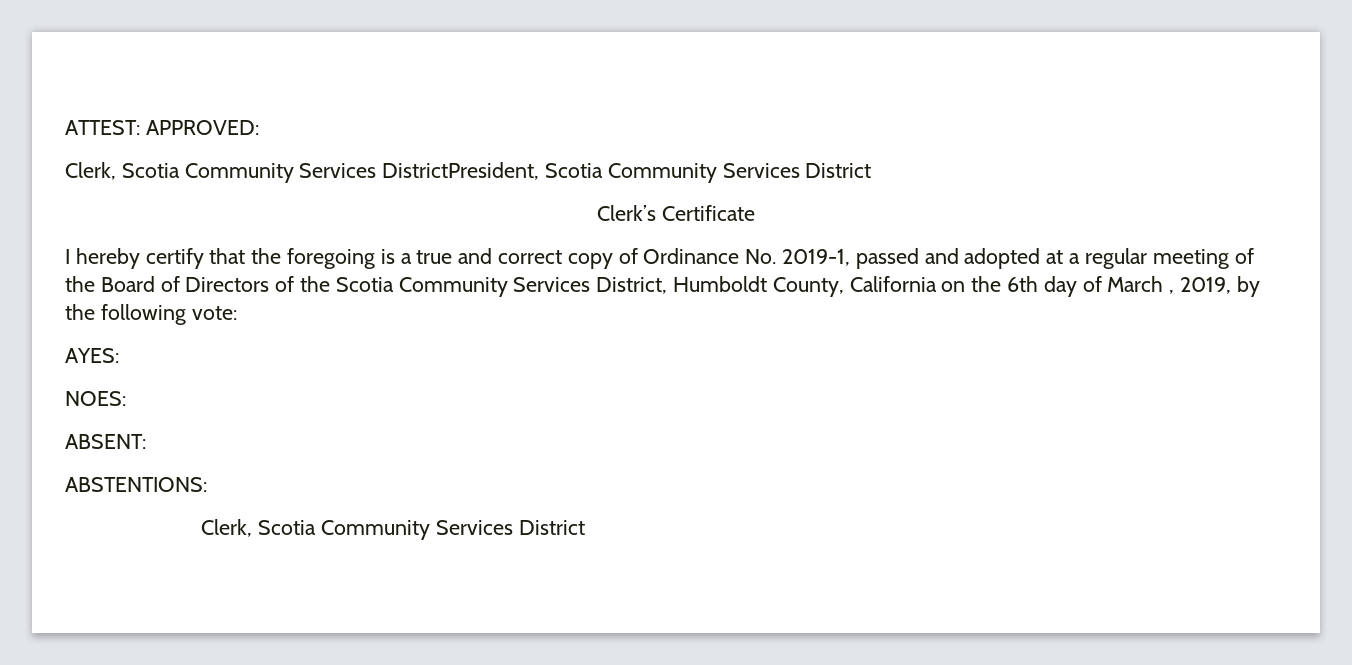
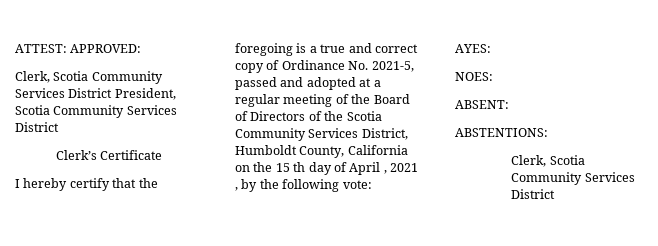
- Clerk, Scotia Community Services DistrictPresident, Scotia Community Services District
+ Clerk, Scotia Community Services District President, Scotia Community Services District
- I hereby certify that the foregoing is a true and correct copy of Ordinance No. 2019-1, passed and adopted at a regular meeting of the Board of Directors of the Scotia Community Services District, Humboldt County, California on the 6th day of March , 2019, by the following vote:
+ I hereby certify that the foregoing is a true and correct copy of Ordinance No. 2021-5, passed and adopted at a regular meeting of the Board of Directors of the Scotia Community Services District, Humboldt County, California on the 15 th day of April , 2021 , by the following vote:

